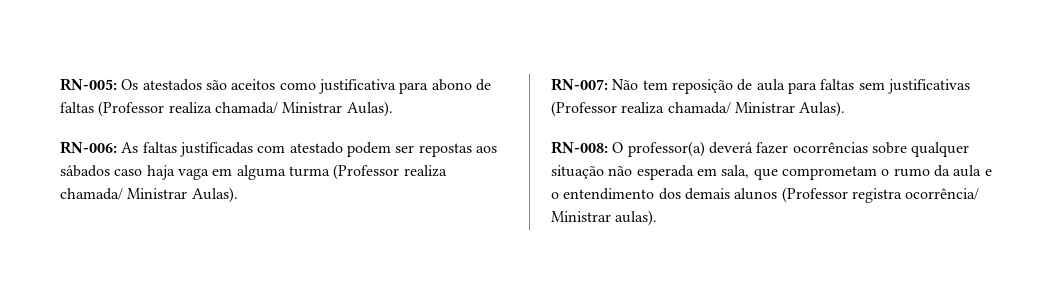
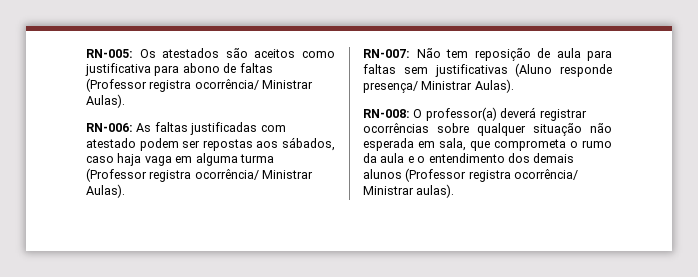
- RN-005: Os atestados são aceitos como justificativa para abono de faltas (Professor realiza chamada/ Ministrar Aulas).
+ RN-005: Os atestados são aceitos como justificativa para abono de faltas (Professor registra ocorrência/ Ministrar Aulas).
- RN-006: As faltas justificadas com atestado podem ser repostas aos sábados caso haja vaga em alguma turma (Professor realiza chamada/ Ministrar Aulas).
+ RN-006: As faltas justificadas com atestado podem ser repostas aos sábados, caso haja vaga em alguma turma (Professor registra ocorrência/ Ministrar Aulas).
- RN-007: Não tem reposição de aula para faltas sem justificativas (Professor realiza chamada/ Ministrar Aulas).
+ RN-007: Não tem reposição de aula para faltas sem justificativas (Aluno responde presença/ Ministrar Aulas).
- RN-008: O professor(a) deverá fazer ocorrências sobre qualquer situação não esperada em sala, que comprometam o rumo da aula e o entendimento dos demais alunos (Professor registra ocorrência/ Ministrar aulas).
+ RN-008: O professor(a) deverá registrar ocorrências sobre qualquer situação não esperada em sala, que comprometa o rumo da aula e o entendimento dos demais alunos (Professor registra ocorrência/ Ministrar aulas).

